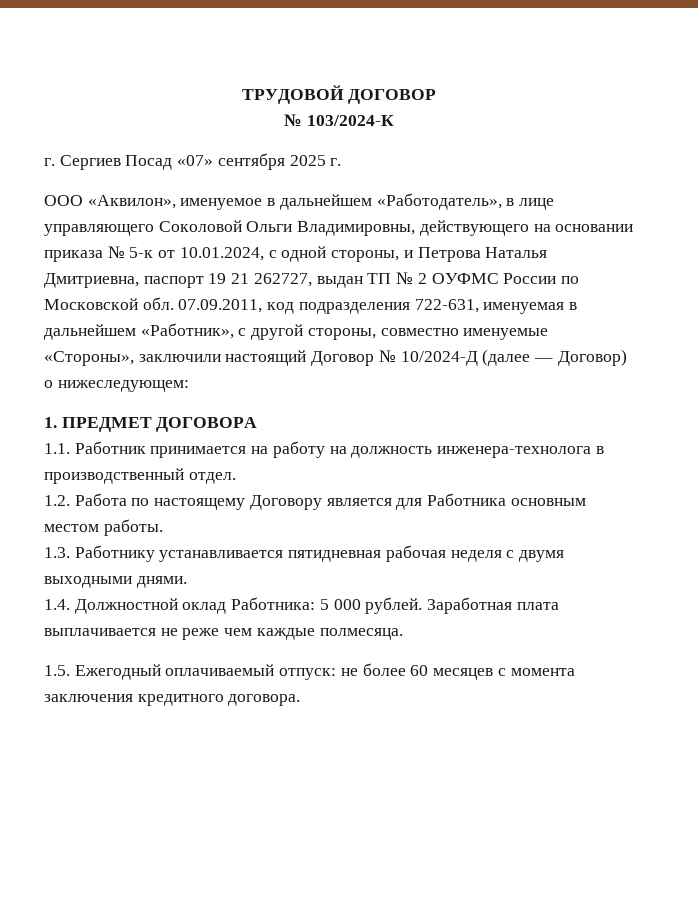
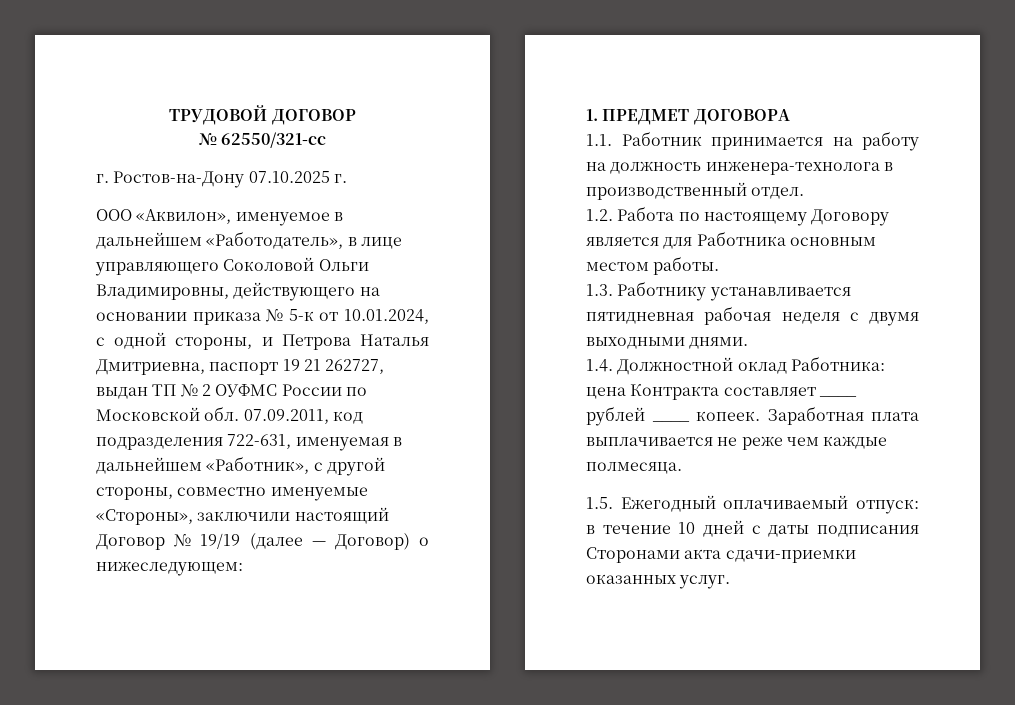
- № 103/2024-К
- г. Сергиев Посад «07» сентября 2025 г.
+ № 62550/321-сс
+ г. Ростов-на-Дону 07.10.2025 г.
- 07.09.2011, код подразделения 722-631, именуемая в дальнейшем «Работник», с другой стороны, совместно именуемые «Стороны», заключили настоящий Договор № 10/2024-Д (далее — Договор) о нижеследующем:
+ 07.09.2011, код подразделения 722-631, именуемая в дальнейшем «Работник», с другой стороны, совместно именуемые «Стороны», заключили настоящий Договор № 19/19 (далее — Договор) о нижеследующем:
- 1.4. Должностной оклад Работника: 5 000 рублей.
+ 1.4. Должностной оклад Работника: цена Контракта составляет ____ рублей ____ копеек.
- 1.5. Ежегодный оплачиваемый отпуск: не более 60 месяцев с момента заключения кредитного договора.
+ 1.5. Ежегодный оплачиваемый отпуск: в течение 10 дней с даты подписания Сторонами акта сдачи-приемки оказанных услуг.

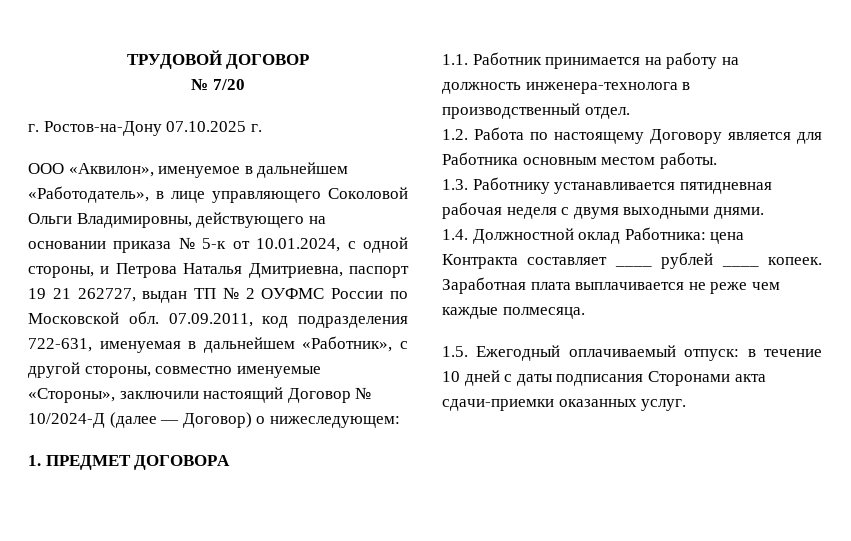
- № 62550/321-сс
+ № 7/20
- 07.09.2011, код подразделения 722-631, именуемая в дальнейшем «Работник», с другой стороны, совместно именуемые «Стороны», заключили настоящий Договор № 19/19 (далее — Договор) о нижеследующем:
+ 07.09.2011, код подразделения 722-631, именуемая в дальнейшем «Работник», с другой стороны, совместно именуемые «Стороны», заключили настоящий Договор № 10/2024-Д (далее — Договор) о нижеследующем:

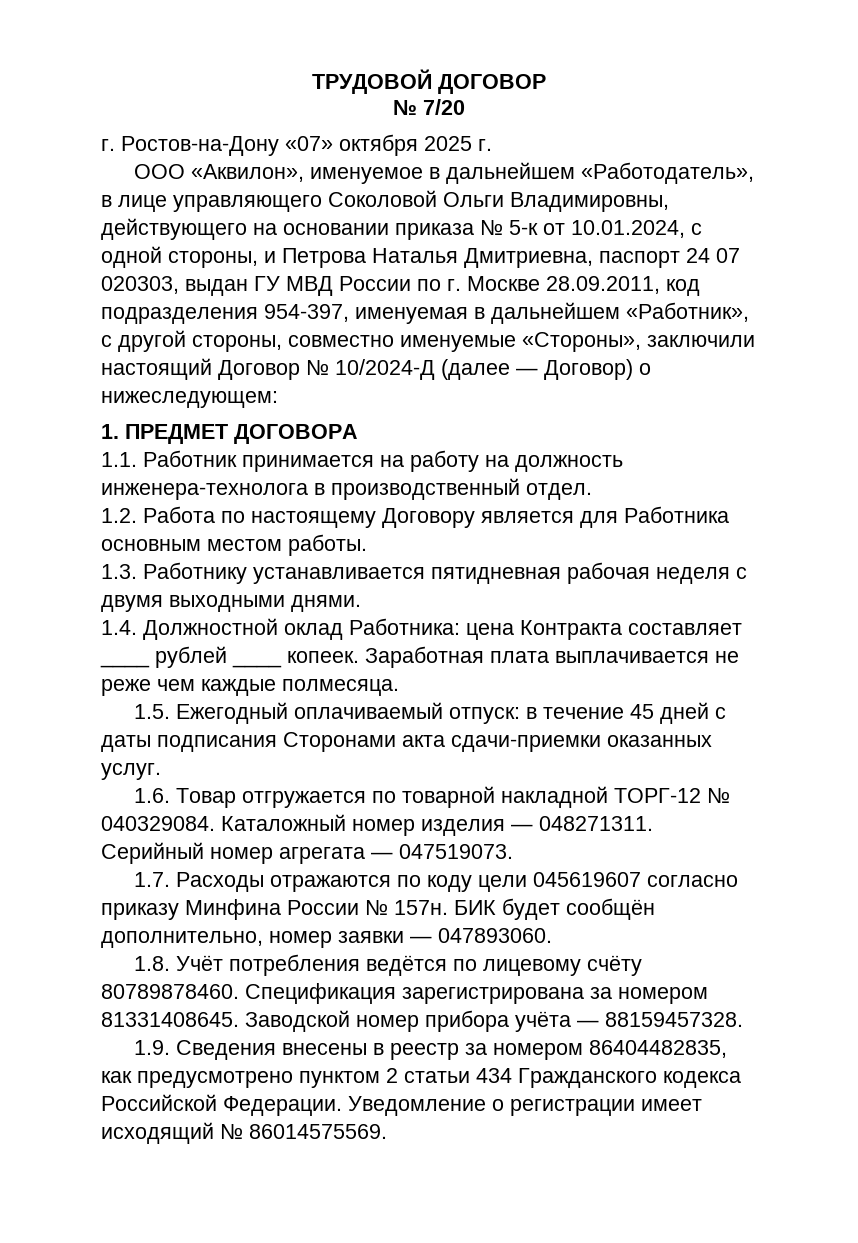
- г. Ростов-на-Дону 07.10.2025 г.
+ г. Ростов-на-Дону «07» октября 2025 г.
- ООО «Аквилон», именуемое в дальнейшем «Работодатель», в лице управляющего Соколовой Ольги Владимировны, действующего на основании приказа № 5-к от 10.01.2024, с одной стороны, и Петрова Наталья Дмитриевна, паспорт 19 21 262727, выдан ТП № 2 ОУФМС России по Московской обл. 07.09.2011, код подразделения 722-631, именуемая в дальнейшем «Работник», с другой стороны, совместно именуемые «Стороны», заключили настоящий Договор № 10/2024-Д (далее — Договор) о нижеследующем:
+ ООО «Аквилон», именуемое в дальнейшем «Работодатель», в лице управляющего Соколовой Ольги Владимировны, действующего на основании приказа № 5-к от 10.01.2024, с одной стороны, и Петрова Наталья Дмитриевна, паспорт 24 07 020303, выдан ГУ МВД России по г. Москве 28.09.2011, код подразделения 954-397, именуемая в дальнейшем «Работник», с другой стороны, совместно именуемые «Стороны», заключили настоящий Договор № 10/2024-Д (далее — Договор) о нижеследующем:
- 1.5. Ежегодный оплачиваемый отпуск: в течение 10 дней с даты подписания Сторонами акта сдачи-приемки оказанных услуг.
+ 1.5. Ежегодный оплачиваемый отпуск: в течение 45 дней с даты подписания Сторонами акта сдачи-приемки оказанных услуг.
+ 1.6. Товар отгружается по товарной накладной ТОРГ-12 № 040329084. Каталожный номер изделия — 048271311. Серийный номер агрегата — 047519073.
+ 1.7. Расходы отражаются по коду цели 045619607 согласно приказу Минфина России № 157н. БИК будет сообщён дополнительно, номер заявки — 047893060.
+ 1.8. Учёт потребления ведётся по лицевому счёту 80789878460. Спецификация зарегистрирована за номером 81331408645. Заводской номер прибора учёта — 88159457328.
+ 1.9. Сведения внесены в реестр за номером 86404482835, как предусмотрено пунктом 2 статьи 434 Гражданского кодекса Российской Федерации. Уведомление о регистрации имеет исходящий № 86014575569.

